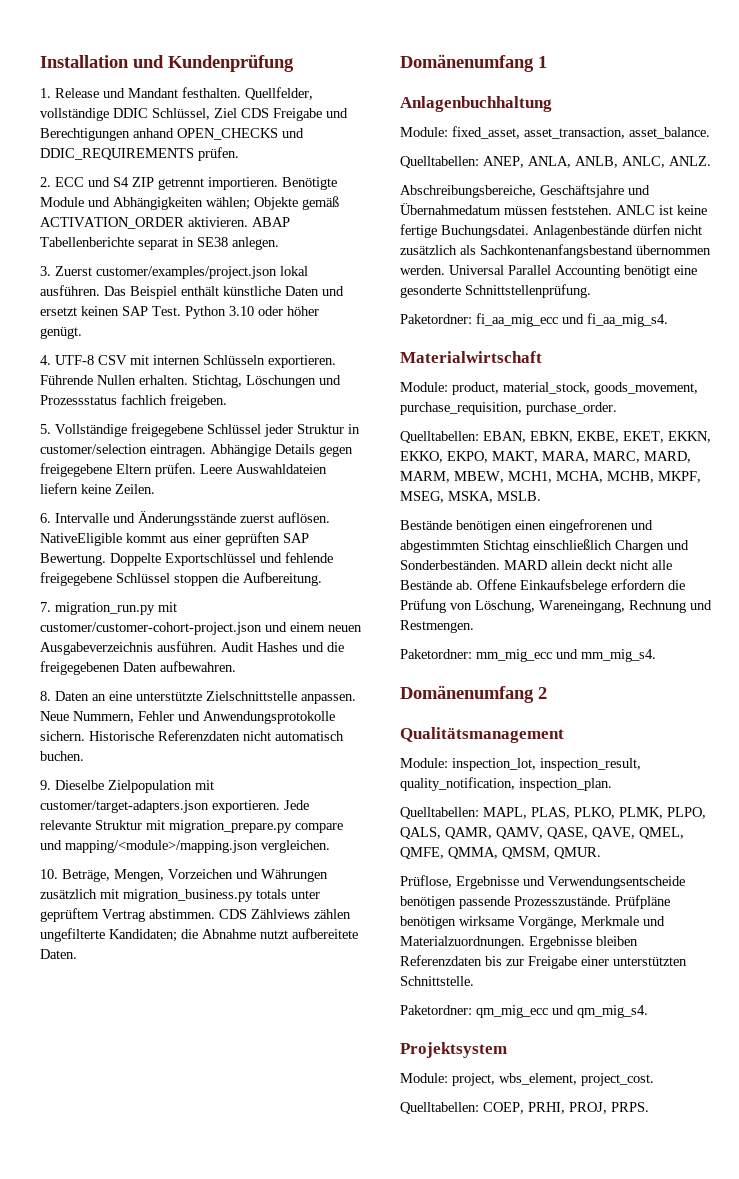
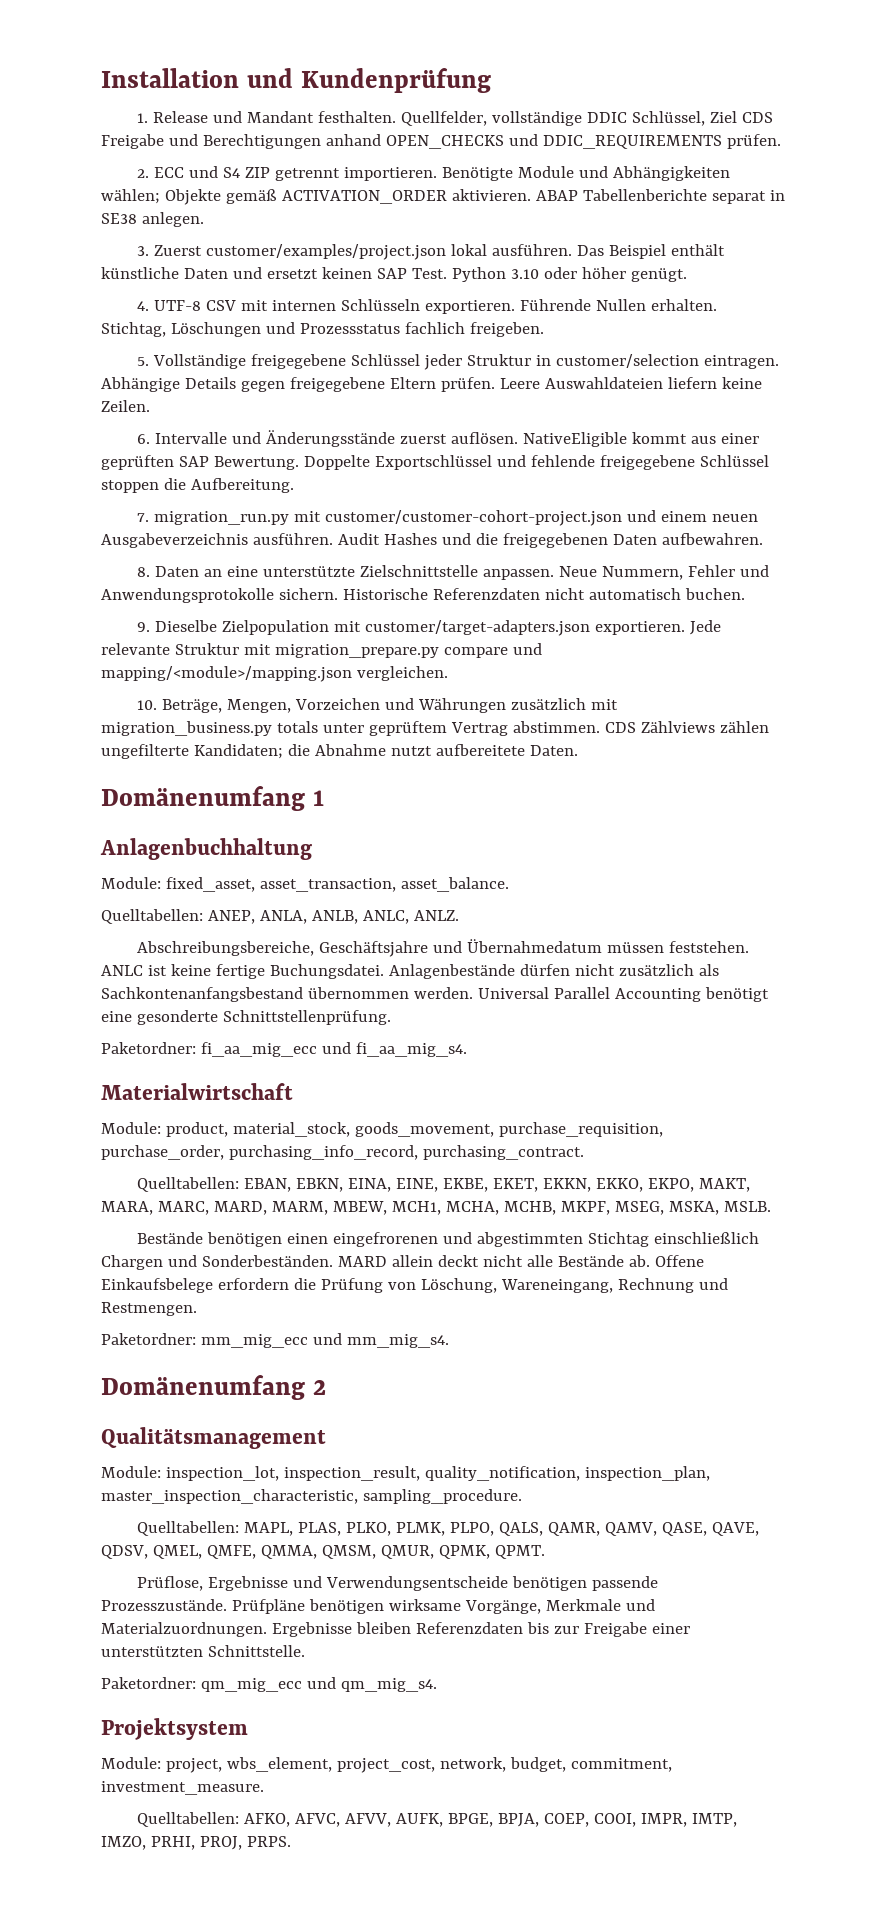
- Module: product, material_stock, goods_movement, purchase_requisition, purchase_order.
+ Module: product, material_stock, goods_movement, purchase_requisition, purchase_order, purchasing_info_record, purchasing_contract.
- Quelltabellen: EBAN, EBKN, EKBE, EKET, EKKN, EKKO, EKPO, MAKT, MARA, MARC, MARD, MARM, MBEW, MCH1, MCHA, MCHB, MKPF, MSEG, MSKA, MSLB.
+ Quelltabellen: EBAN, EBKN, EINA, EINE, EKBE, EKET, EKKN, EKKO, EKPO, MAKT, MARA, MARC, MARD, MARM, MBEW, MCH1, MCHA, MCHB, MKPF, MSEG, MSKA, MSLB.
- Module: inspection_lot, inspection_result, quality_notification, inspection_plan.
+ Module: inspection_lot, inspection_result, quality_notification, inspection_plan, master_inspection_characteristic, sampling_procedure.
- Quelltabellen: MAPL, PLAS, PLKO, PLMK, PLPO, QALS, QAMR, QAMV, QASE, QAVE, QMEL, QMFE, QMMA, QMSM, QMUR.
+ Quelltabellen: MAPL, PLAS, PLKO, PLMK, PLPO, QALS, QAMR, QAMV, QASE, QAVE, QDSV, QMEL, QMFE, QMMA, QMSM, QMUR, QPMK, QPMT.
- Module: project, wbs_element, project_cost.
- Quelltabellen: COEP, PRHI, PROJ, PRPS.
+ Module: project, wbs_element, project_cost, network, budget, commitment, investment_measure.
+ Quelltabellen: AFKO, AFVC, AFVV, AUFK, BPGE, BPJA, COEP, COOI, IMPR, IMTP, IMZO, PRHI, PROJ, PRPS.

